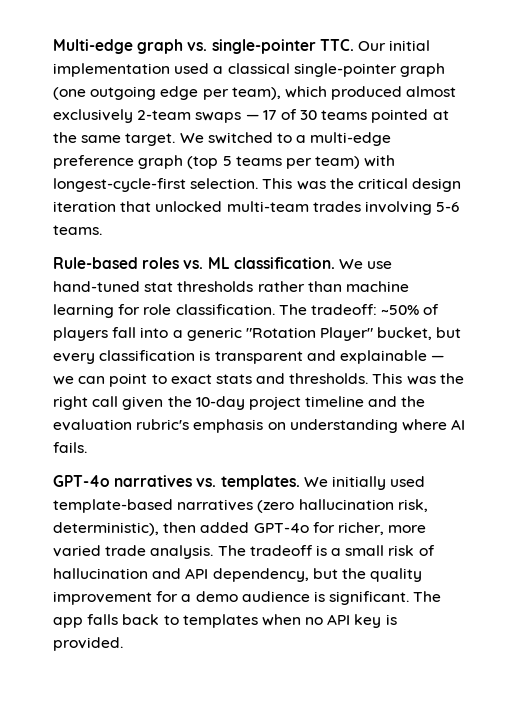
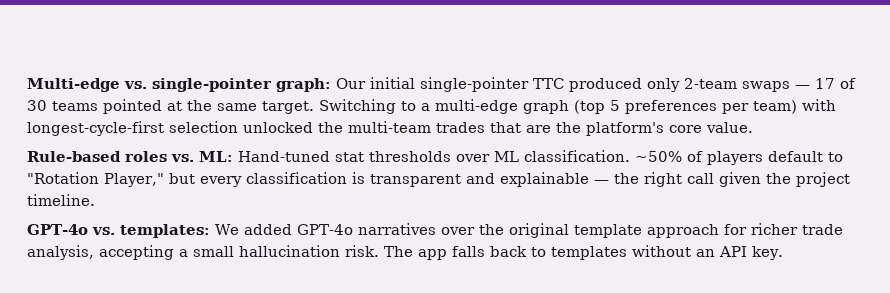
- Multi-edge graph vs. single-pointer TTC. Our initial implementation used a classical single-pointer graph (one outgoing edge per team), which produced almost exclusively 2-team swaps — 17 of 30 teams pointed at the same target.
+ Multi-edge vs. single-pointer graph: Our initial single-pointer TTC produced only 2-team swaps — 17 of 30 teams pointed at the same target.
- We switched to a multi-edge preference graph (top 5 teams per team) with longest-cycle-first selection. This was the critical design iteration that unlocked multi-team trades involving 5-6 teams.
- Rule-based roles vs. ML classification. We use hand-tuned stat thresholds rather than machine learning for role classification. The tradeoff: ~50% of players fall into a generic "Rotation Player" bucket, but every classification is transparent and explainable — we can point to exact stats and thresholds. This was the right call given the 10-day project timeline and the evaluation rubric's emphasis on understanding where AI fails.
- GPT-4o narratives vs. templates. We initially used template-based narratives (zero hallucination risk, deterministic), then added GPT-4o for richer, more varied trade analysis. The tradeoff is a small risk of hallucination and API dependency, but the quality improvement for a demo audience is significant.
+ Switching to a multi-edge graph (top 5 preferences per team) with longest-cycle-first selection unlocked the multi-team trades that are the platform's core value.
+ Rule-based roles vs. ML: Hand-tuned stat thresholds over ML classification. ~50% of players default to "Rotation Player," but every classification is transparent and explainable — the right call given the project timeline.
+ GPT-4o vs. templates: We added GPT-4o narratives over the original template approach for richer trade analysis, accepting a small hallucination risk.
- The app falls back to templates when no API key is provided.
+ The app falls back to templates without an API key.

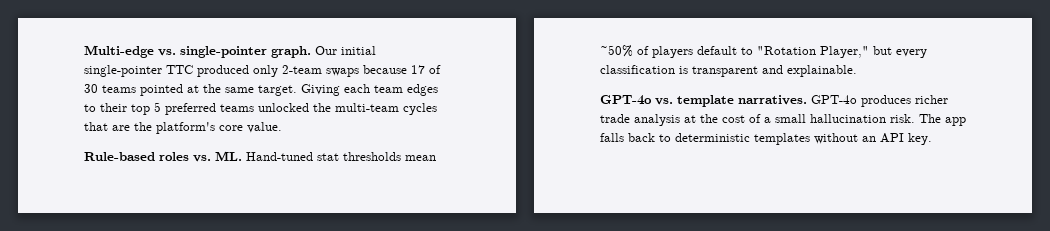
- Multi-edge vs. single-pointer graph: Our initial single-pointer TTC produced only 2-team swaps — 17 of 30 teams pointed at the same target.
+ Multi-edge vs. single-pointer graph. Our initial single-pointer TTC produced only 2-team swaps because 17 of 30 teams pointed at the same target.
- Switching to a multi-edge graph (top 5 preferences per team) with longest-cycle-first selection unlocked the multi-team trades that are the platform's core value.
+ Giving each team edges to their top 5 preferred teams unlocked the multi-team cycles that are the platform's core value.
- Rule-based roles vs. ML: Hand-tuned stat thresholds over ML classification. ~50% of players default to "Rotation Player," but every classification is transparent and explainable — the right call given the project timeline.
- GPT-4o vs. templates: We added GPT-4o narratives over the original template approach for richer trade analysis, accepting a small hallucination risk.
+ Rule-based roles vs. ML. Hand-tuned stat thresholds mean ~50% of players default to "Rotation Player," but every classification is transparent and explainable.
+ GPT-4o vs. template narratives. GPT-4o produces richer trade analysis at the cost of a small hallucination risk.
- The app falls back to templates without an API key.
+ The app falls back to deterministic templates without an API key.

